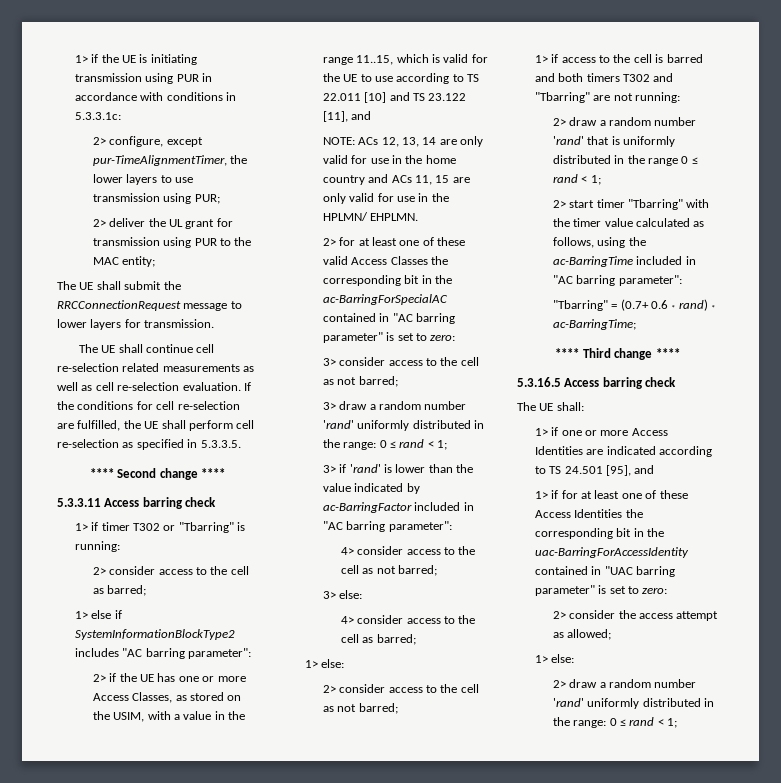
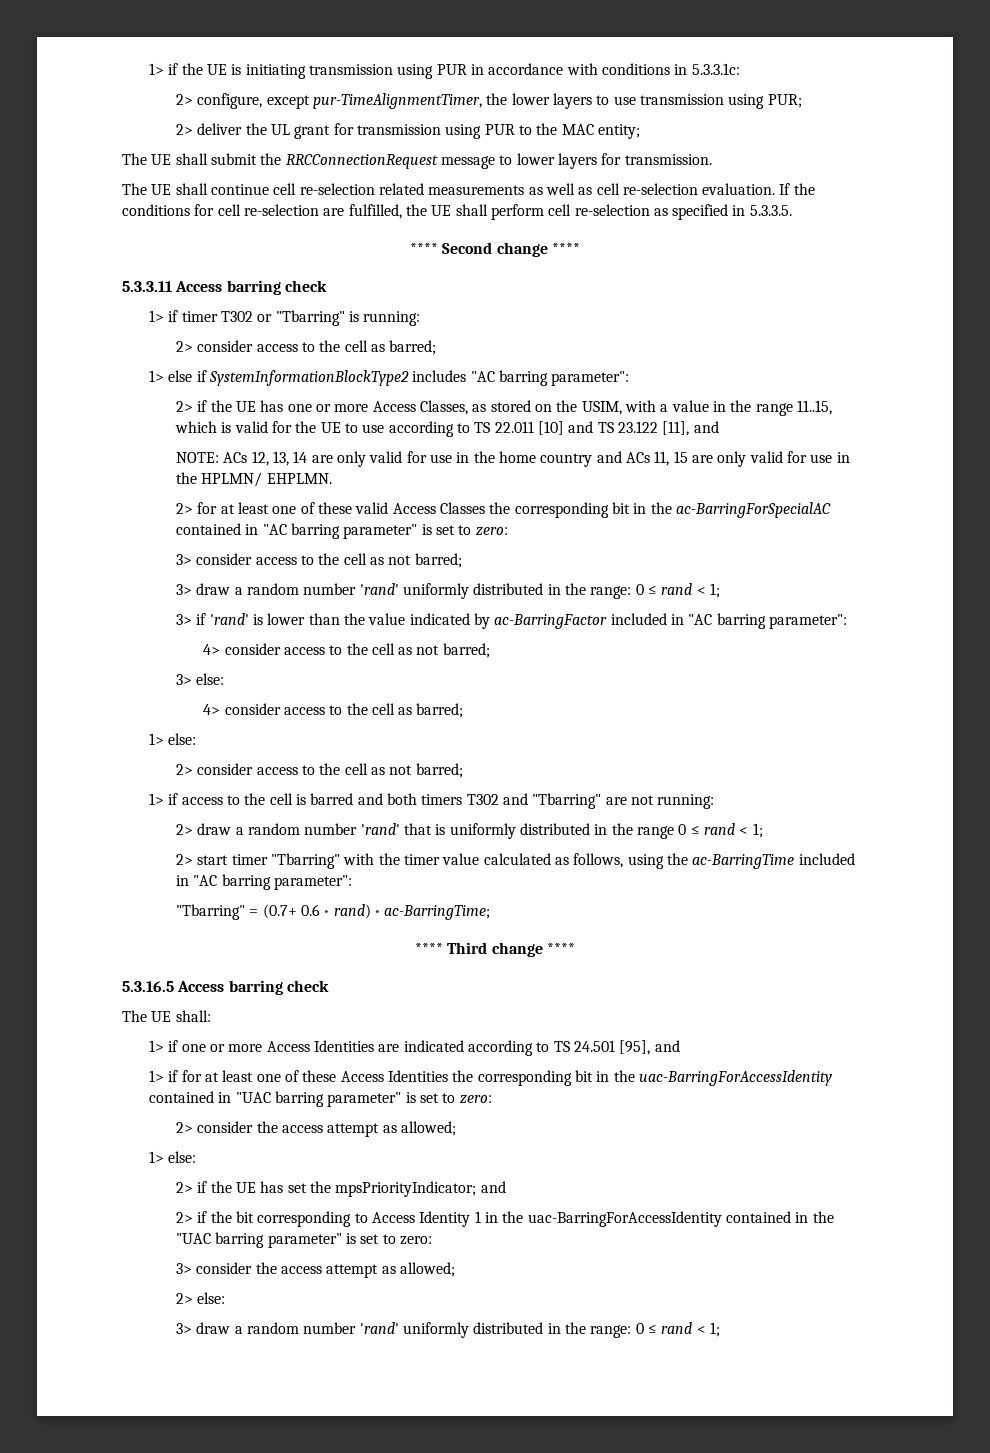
- 2> draw a random number 'rand' uniformly distributed in the range: 0 ≤ rand < 1;
+ 2> if the UE has set the mpsPriorityIndicator; and
+ 2> if the bit corresponding to Access Identity 1 in the uac-BarringForAccessIdentity contained in the "UAC barring parameter" is set to zero:
+ 3> consider the access attempt as allowed;
+ 2> else:
+ 3> draw a random number 'rand' uniformly distributed in the range: 0 ≤ rand < 1;

